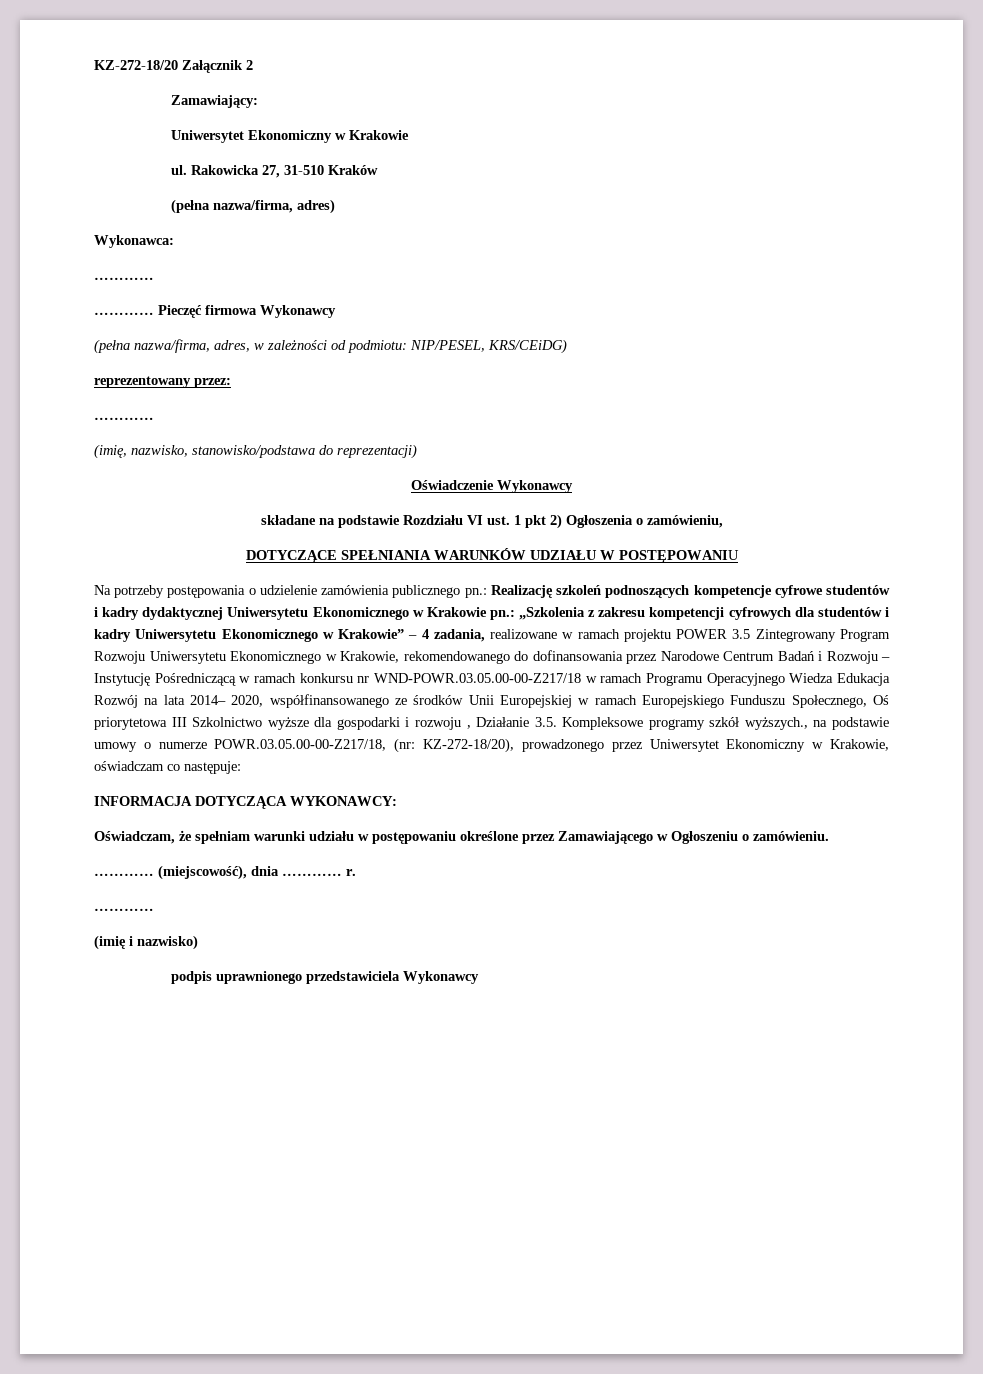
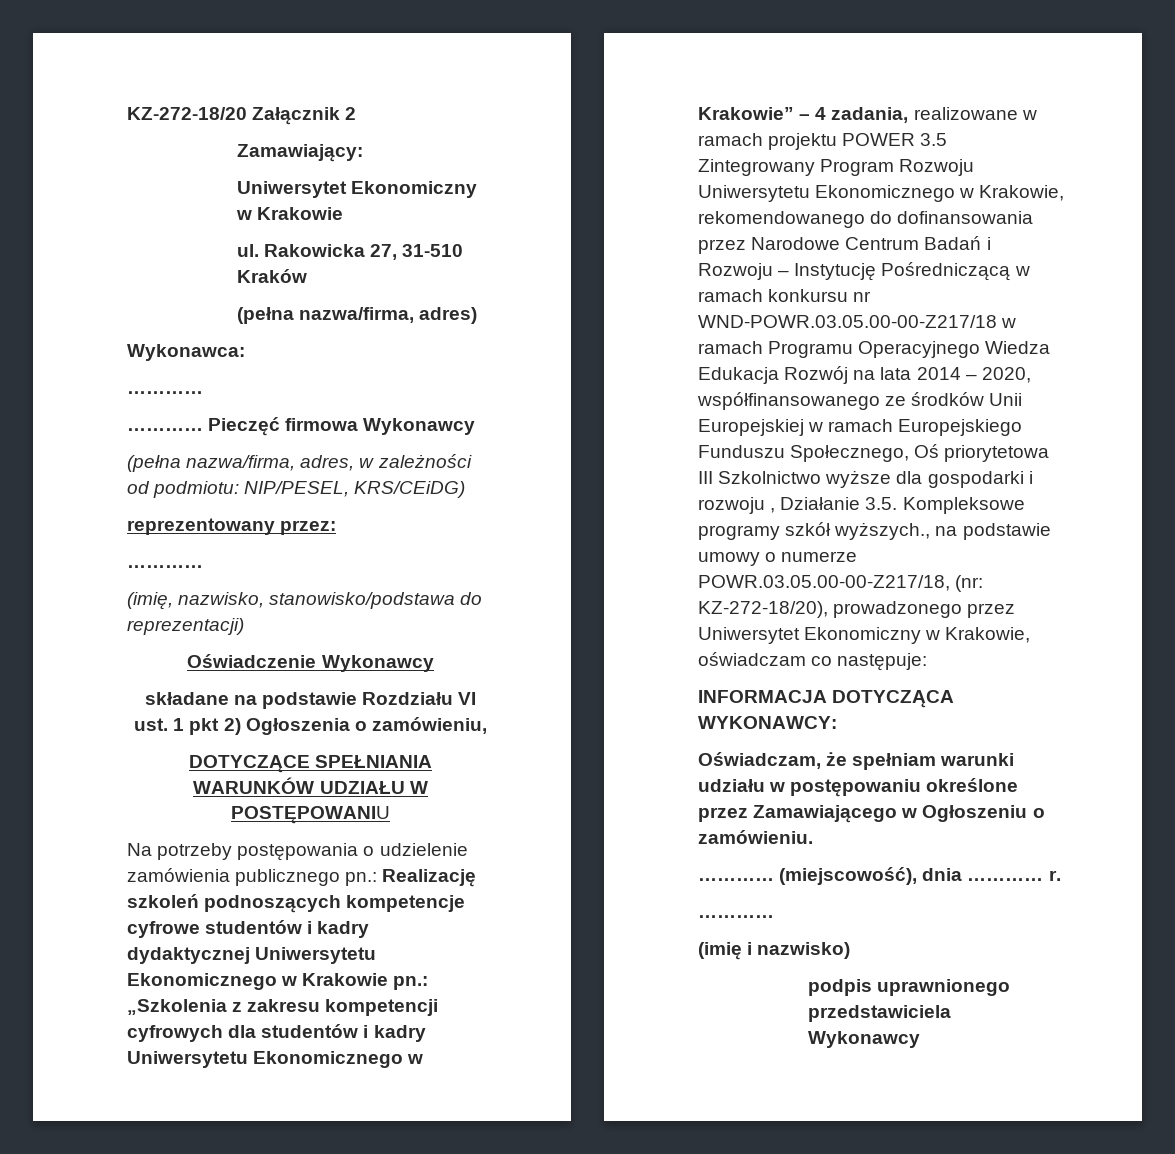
- „Szkolenia z zakresu kompetencji cyfrowych dla studentów i kadry Uniwersytetu Ekonomicznego w Krakowie” – 4 zadania, realizowane w ramach projektu POWER 3.5 Zintegrowany Program Rozwoju Uniwersytetu Ekonomicznego w Krakowie, rekomendowanego do dofinansowania przez Narodowe Centrum Badań i Rozwoju – Instytucję Pośredniczącą w ramach konkursu nr WND-POWR.03.05.00-00-Z217/18 w ramach Programu Operacyjnego Wiedza Edukacja Rozwój na lata 2014– 2020, współfinansowanego ze środków Unii Europejskiej w ramach Europejskiego Funduszu Społecznego, Oś priorytetowa III Szkolnictwo wyższe dla gospodarki i rozwoju , Działanie 3.5. Kompleksowe programy szkół wyższych., na podstawie umowy o numerze POWR.03.05.00-00-Z217/18, (nr:
+ „Szkolenia z zakresu kompetencji cyfrowych dla studentów i kadry Uniwersytetu Ekonomicznego w Krakowie” – 4 zadania, realizowane w ramach projektu POWER 3.5 Zintegrowany Program Rozwoju Uniwersytetu Ekonomicznego w Krakowie, rekomendowanego do dofinansowania przez Narodowe Centrum Badań i Rozwoju – Instytucję Pośredniczącą w ramach konkursu nr WND-POWR.03.05.00-00-Z217/18 w ramach Programu Operacyjnego Wiedza Edukacja Rozwój na lata 2014 – 2020, współfinansowanego ze środków Unii Europejskiej w ramach Europejskiego Funduszu Społecznego, Oś priorytetowa III Szkolnictwo wyższe dla gospodarki i rozwoju , Działanie 3.5. Kompleksowe programy szkół wyższych., na podstawie umowy o numerze POWR.03.05.00-00-Z217/18, (nr:

